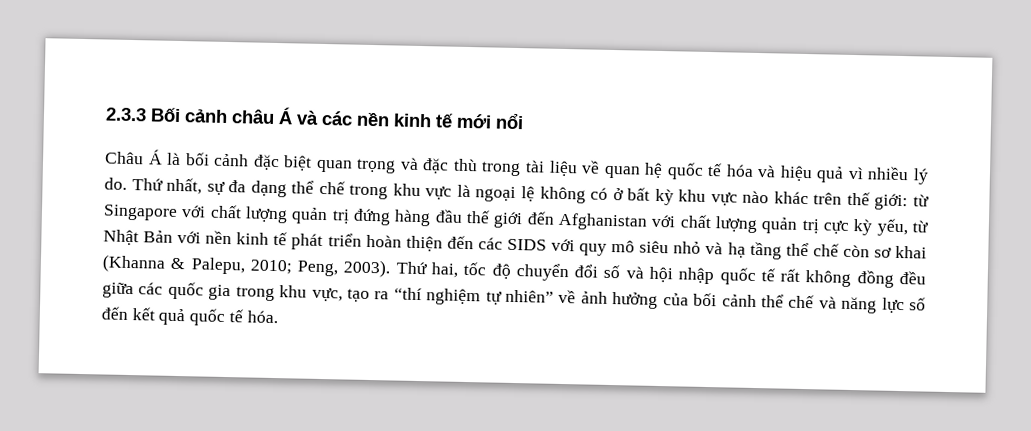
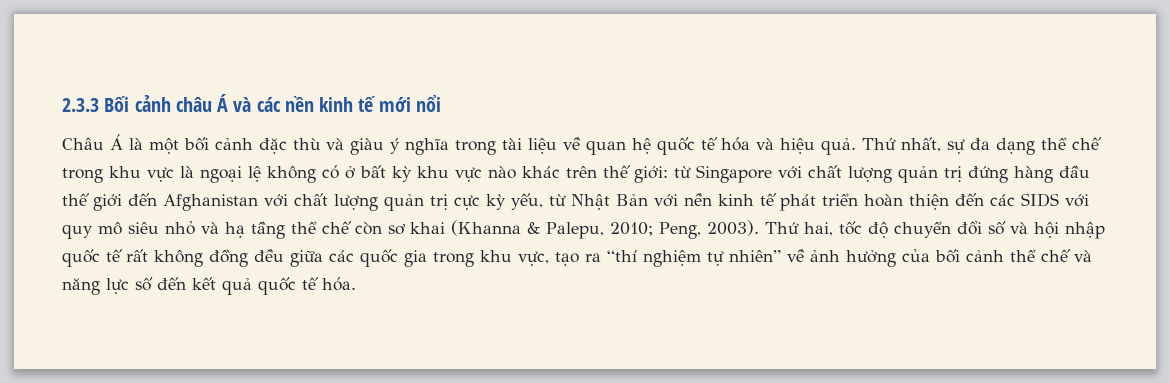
- Châu Á là bối cảnh đặc biệt quan trọng và đặc thù trong tài liệu về quan hệ quốc tế hóa và hiệu quả vì nhiều lý do.
+ Châu Á là một bối cảnh đặc thù và giàu ý nghĩa trong tài liệu về quan hệ quốc tế hóa và hiệu quả.

